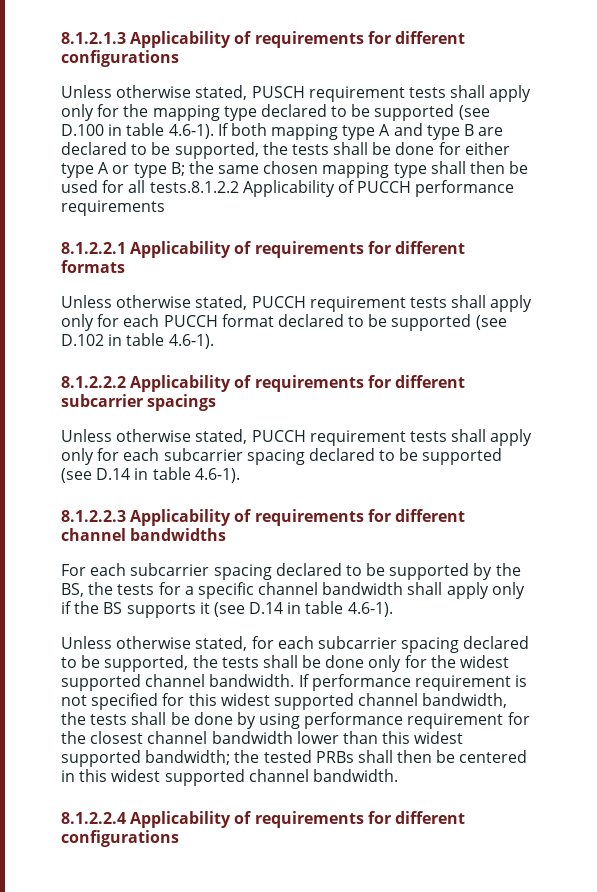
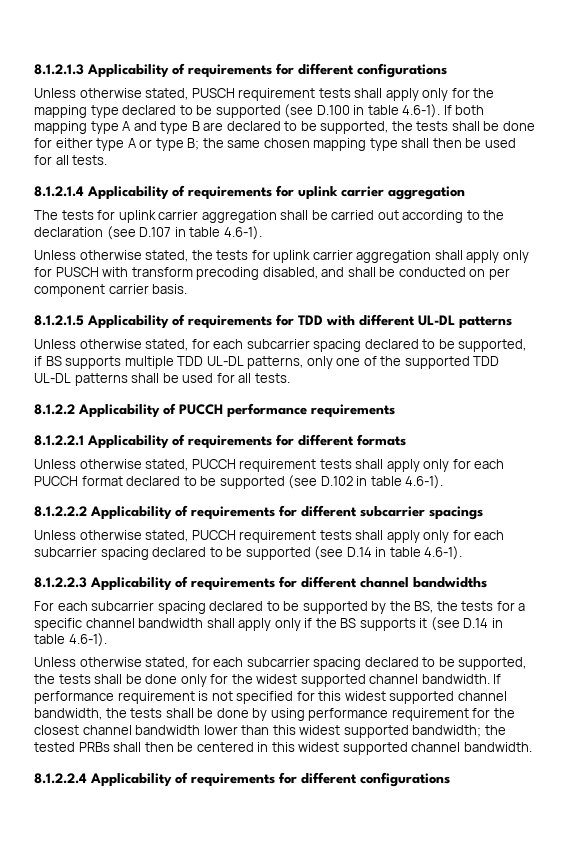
- the same chosen mapping type shall then be used for all tests.8.1.2.2 Applicability of PUCCH performance requirements
+ the same chosen mapping type shall then be used for all tests.
+ 8.1.2.1.4 Applicability of requirements for uplink carrier aggregation
+ The tests for uplink carrier aggregation shall be carried out according to the declaration (see D.107 in table 4.6-1).
+ Unless otherwise stated, the tests for uplink carrier aggregation shall apply only for PUSCH with transform precoding disabled, and shall be conducted on per component carrier basis.
+ 8.1.2.1.5 Applicability of requirements for TDD with different UL-DL patterns
+ Unless otherwise stated, for each subcarrier spacing declared to be supported, if BS supports multiple TDD UL-DL patterns, only one of the supported TDD UL-DL patterns shall be used for all tests.
+ 8.1.2.2 Applicability of PUCCH performance requirements

